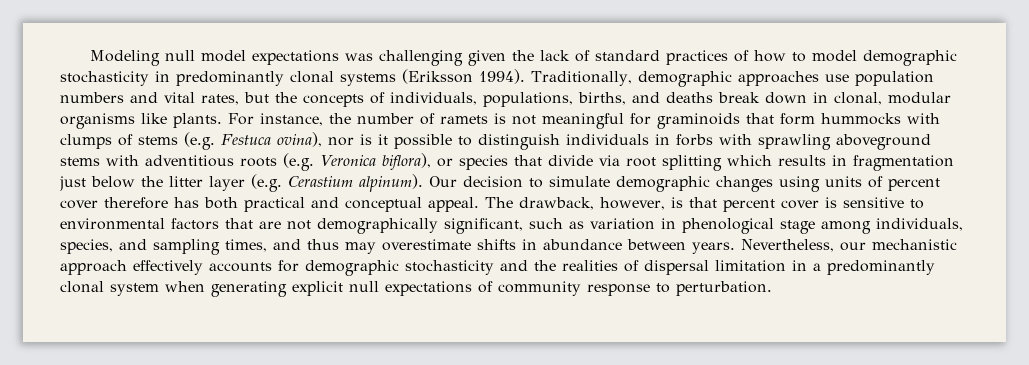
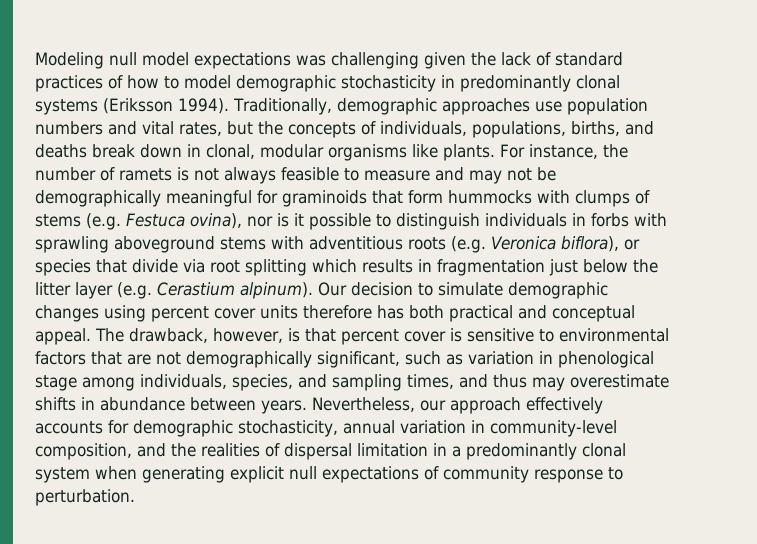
- For instance, the number of ramets is not meaningful for graminoids that form hummocks with clumps of stems (e.g. Festuca ovina), nor is it possible to distinguish individuals in forbs with sprawling aboveground stems with adventitious roots (e.g. Veronica biflora), or species that divide via root splitting which results in fragmentation just below the litter layer (e.g. Cerastium alpinum).
+ For instance, the number of ramets is not always feasible to measure and may not be demographically meaningful for graminoids that form hummocks with clumps of stems (e.g. Festuca ovina), nor is it possible to distinguish individuals in forbs with sprawling aboveground stems with adventitious roots (e.g. Veronica biflora), or species that divide via root splitting which results in fragmentation just below the litter layer (e.g. Cerastium alpinum).
- Our decision to simulate demographic changes using units of percent cover therefore has both practical and conceptual appeal.
+ Our decision to simulate demographic changes using percent cover units therefore has both practical and conceptual appeal.
- Nevertheless, our mechanistic approach effectively accounts for demographic stochasticity and the realities of dispersal limitation in a predominantly clonal system when generating explicit null expectations of community response to perturbation.
+ Nevertheless, our approach effectively accounts for demographic stochasticity, annual variation in community-level composition, and the realities of dispersal limitation in a predominantly clonal system when generating explicit null expectations of community response to perturbation.

